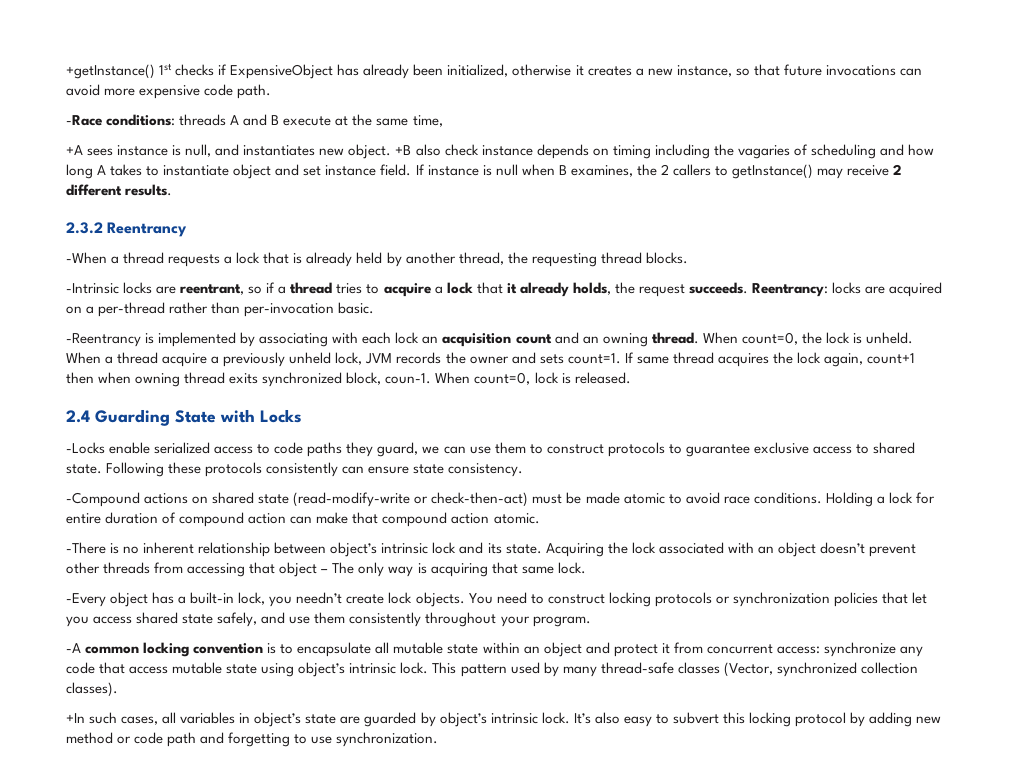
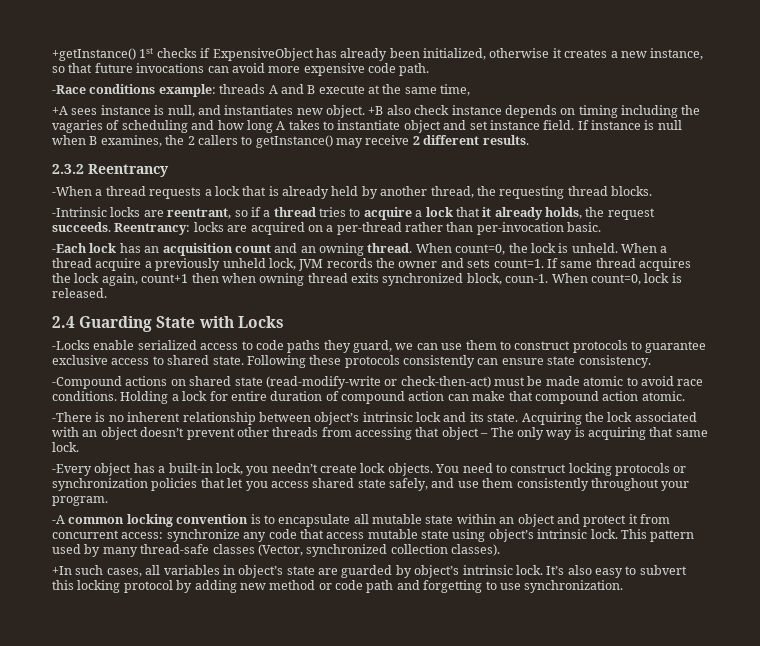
- -Race conditions: threads A and B execute at the same time,
+ -Race conditions example: threads A and B execute at the same time,
- -Reentrancy is implemented by associating with each lock an acquisition count and an owning thread.
+ -Each lock has an acquisition count and an owning thread.

